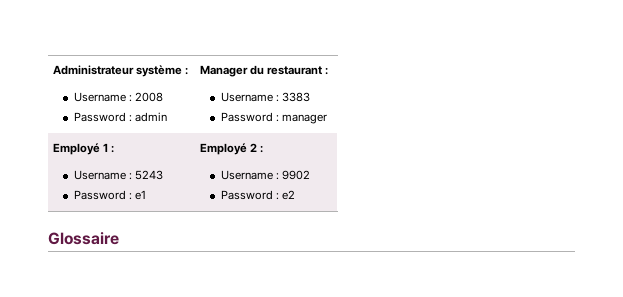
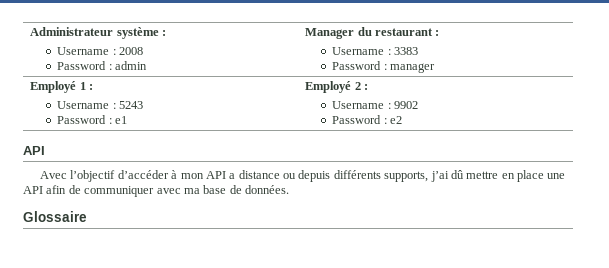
  Employé 1 :
  Username : 5243
  Password : e1 | Employé 2 :
  Username : 9902
  Password : e2
+ API
+ Avec l’objectif d’accéder à mon API a distance ou depuis différents supports, j’ai dû mettre en place une API afin de communiquer avec ma base de données.

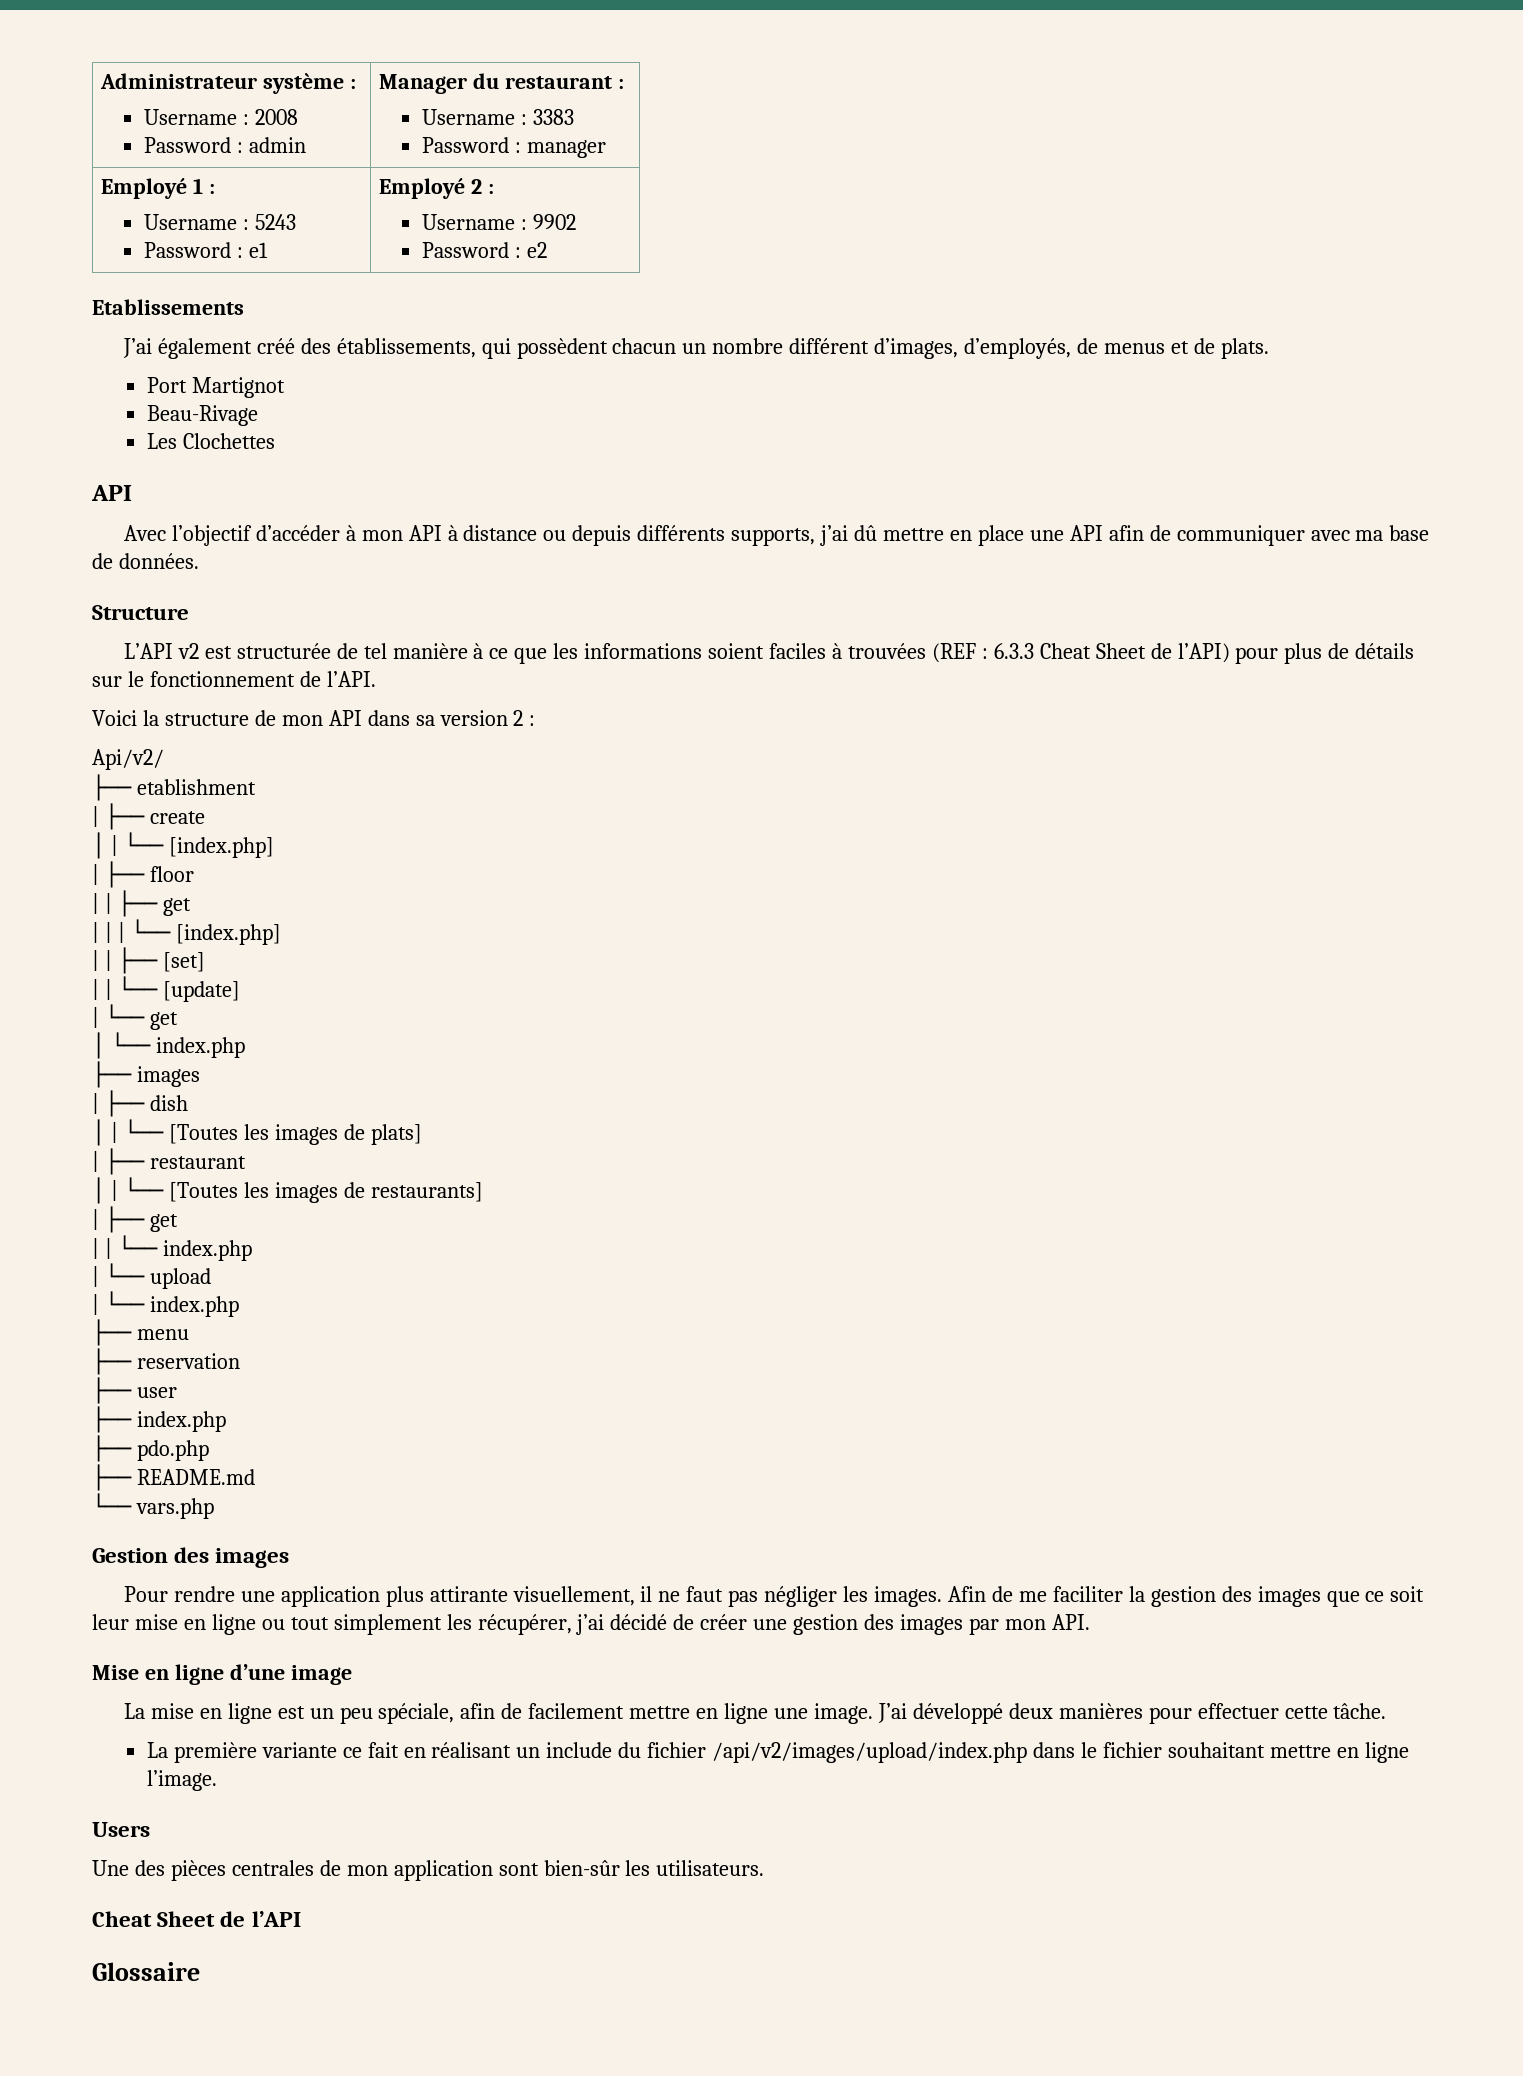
+ Etablissements
+ J’ai également créé des établissements, qui possèdent chacun un nombre différent d’images, d’employés, de menus et de plats.
+ Port Martignot
+ Beau-Rivage
+ Les Clochettes
- Avec l’objectif d’accéder à mon API a distance ou depuis différents supports, j’ai dû mettre en place une API afin de communiquer avec ma base de données.
+ Avec l’objectif d’accéder à mon API à distance ou depuis différents supports, j’ai dû mettre en place une API afin de communiquer avec ma base de données.
+ Structure
+ L’API v2 est structurée de tel manière à ce que les informations soient faciles à trouvées (REF : 6.3.3 Cheat Sheet de l’API) pour plus de détails sur le fonctionnement de l’API.
+ Voici la structure de mon API dans sa version 2 :
+ Api/v2/
+ ├── etablishment
+ | ├── create
+ │ | └── [index.php]
+ | ├── floor
+ | | ├── get
+ | | | └── [index.php]
+ | | ├── [set]
+ | | └── [update]
+ | └── get
+ │ └── index.php
+ ├── images
+ | ├── dish
+ │ | └── [Toutes les images de plats]
+ | ├── restaurant
+ │ | └── [Toutes les images de restaurants]
+ | ├── get
+ | | └── index.php
+ | └── upload
+ | └── index.php
+ ├── menu
+ ├── reservation
+ ├── user
+ ├── index.php
+ ├── pdo.php
+ ├── README.md
+ └── vars.php
+ Gestion des images
+ Pour rendre une application plus attirante visuellement, il ne faut pas négliger les images. Afin de me faciliter la gestion des images que ce soit leur mise en ligne ou tout simplement les récupérer, j’ai décidé de créer une gestion des images par mon API.
+ Mise en ligne d’une image
+ La mise en ligne est un peu spéciale, afin de facilement mettre en ligne une image. J’ai développé deux manières pour effectuer cette tâche.
+ La première variante ce fait en réalisant un include du fichier /api/v2/images/upload/index.php dans le fichier souhaitant mettre en ligne l’image.
+ Users
+ Une des pièces centrales de mon application sont bien-sûr les utilisateurs.
+ Cheat Sheet de l’API

